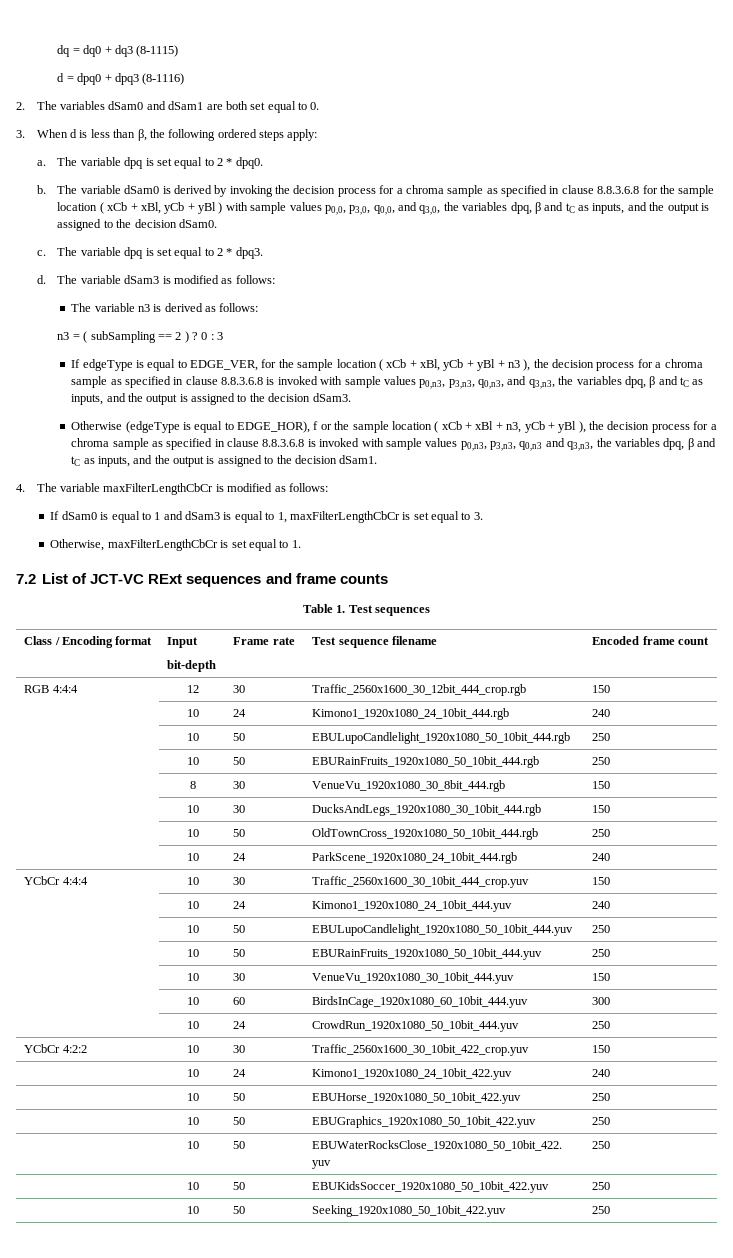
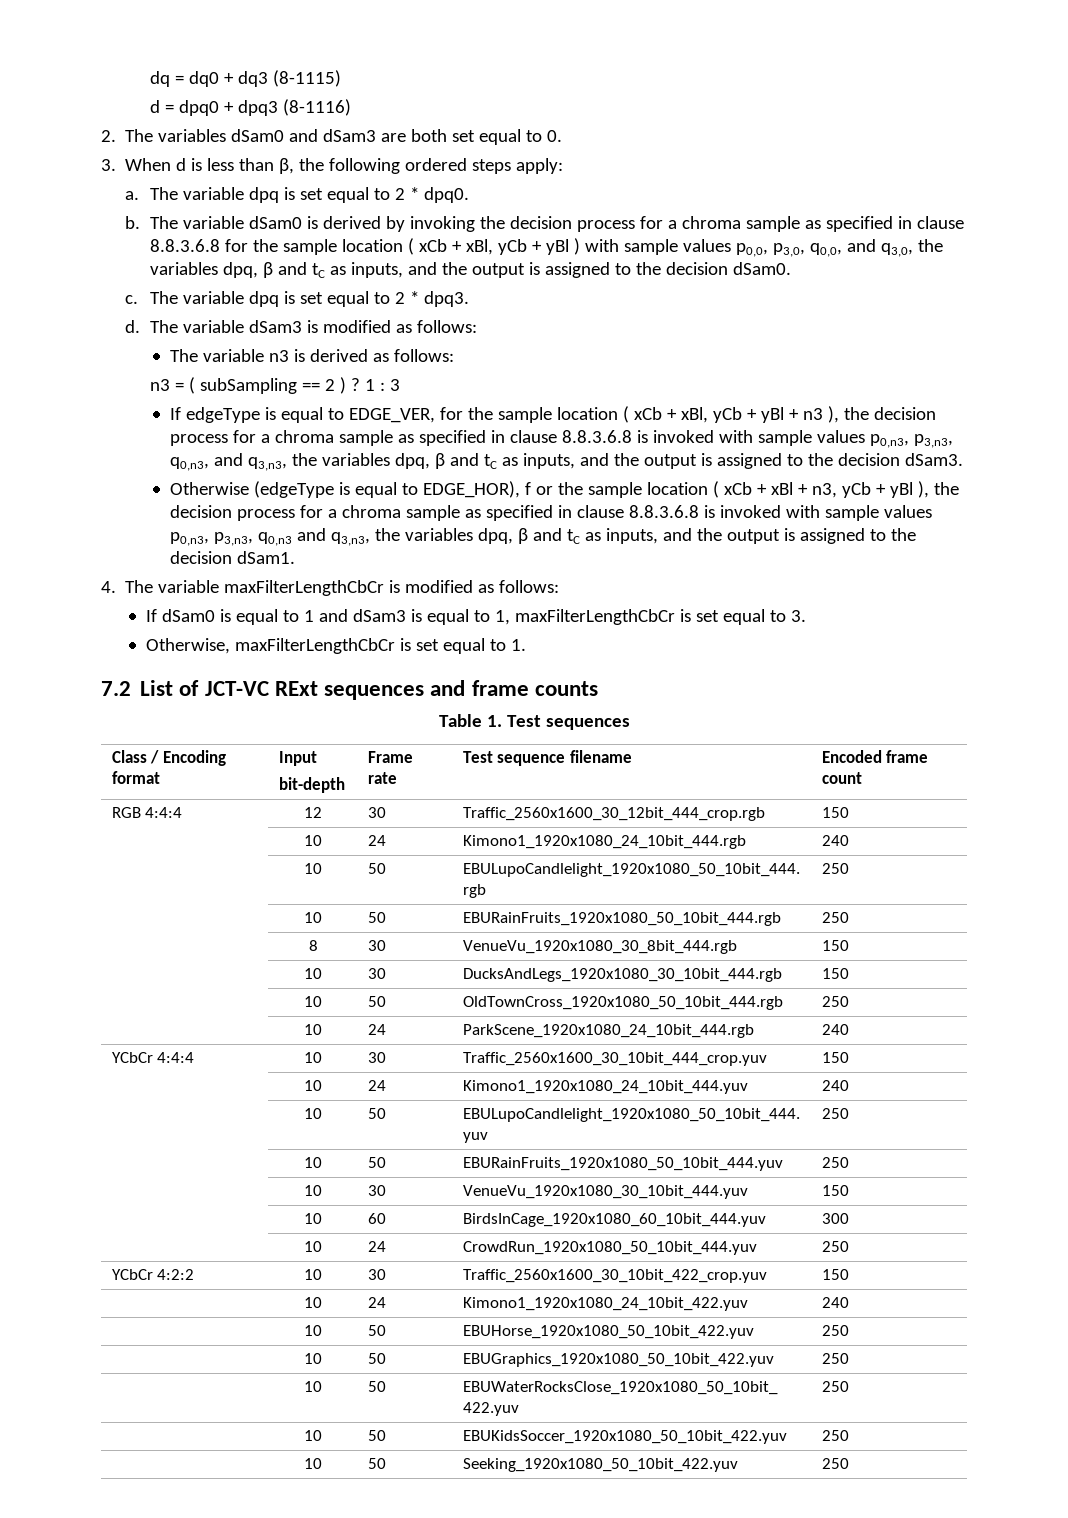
- 2. The variables dSam0 and dSam1 are both set equal to 0.
+ 2. The variables dSam0 and dSam3 are both set equal to 0.
- 0 : 3
+ 1 : 3

